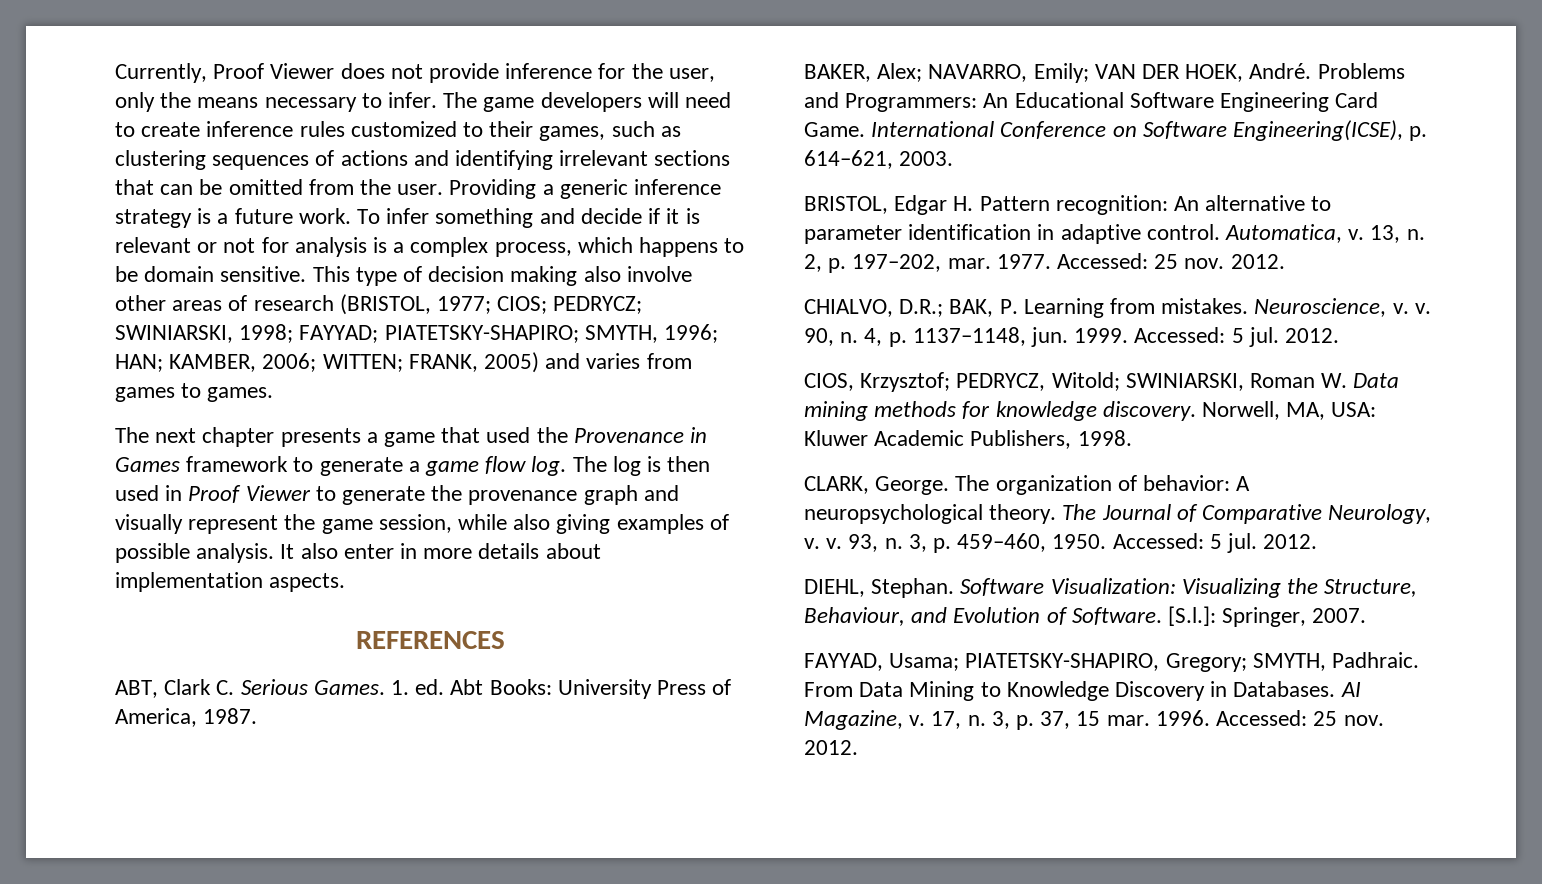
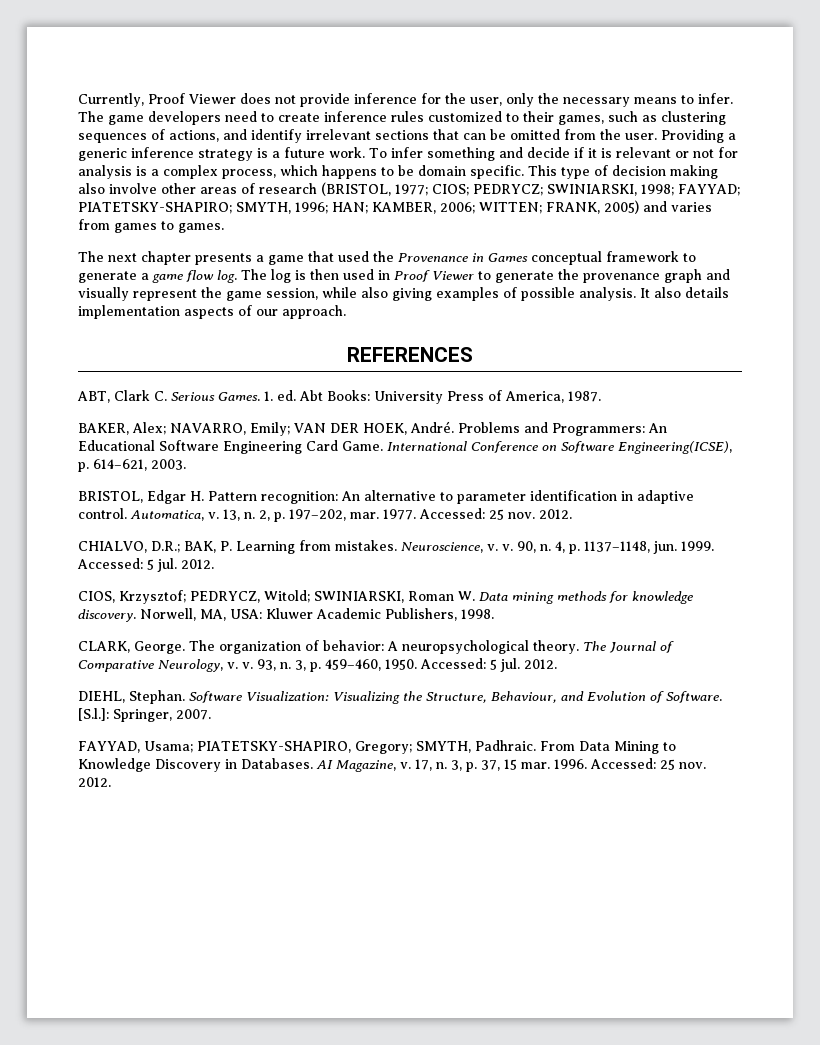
- Currently, Proof Viewer does not provide inference for the user, only the means necessary to infer.
+ Currently, Proof Viewer does not provide inference for the user, only the necessary means to infer.
- The game developers will need to create inference rules customized to their games, such as clustering sequences of actions and identifying irrelevant sections that can be omitted from the user.
+ The game developers need to create inference rules customized to their games, such as clustering sequences of actions, and identify irrelevant sections that can be omitted from the user.
- To infer something and decide if it is relevant or not for analysis is a complex process, which happens to be domain sensitive.
+ To infer something and decide if it is relevant or not for analysis is a complex process, which happens to be domain specific.
- The next chapter presents a game that used the Provenance in Games framework to generate a game flow log.
+ The next chapter presents a game that used the Provenance in Games conceptual framework to generate a game flow log.
- It also enter in more details about implementation aspects.
+ It also details implementation aspects of our approach.

